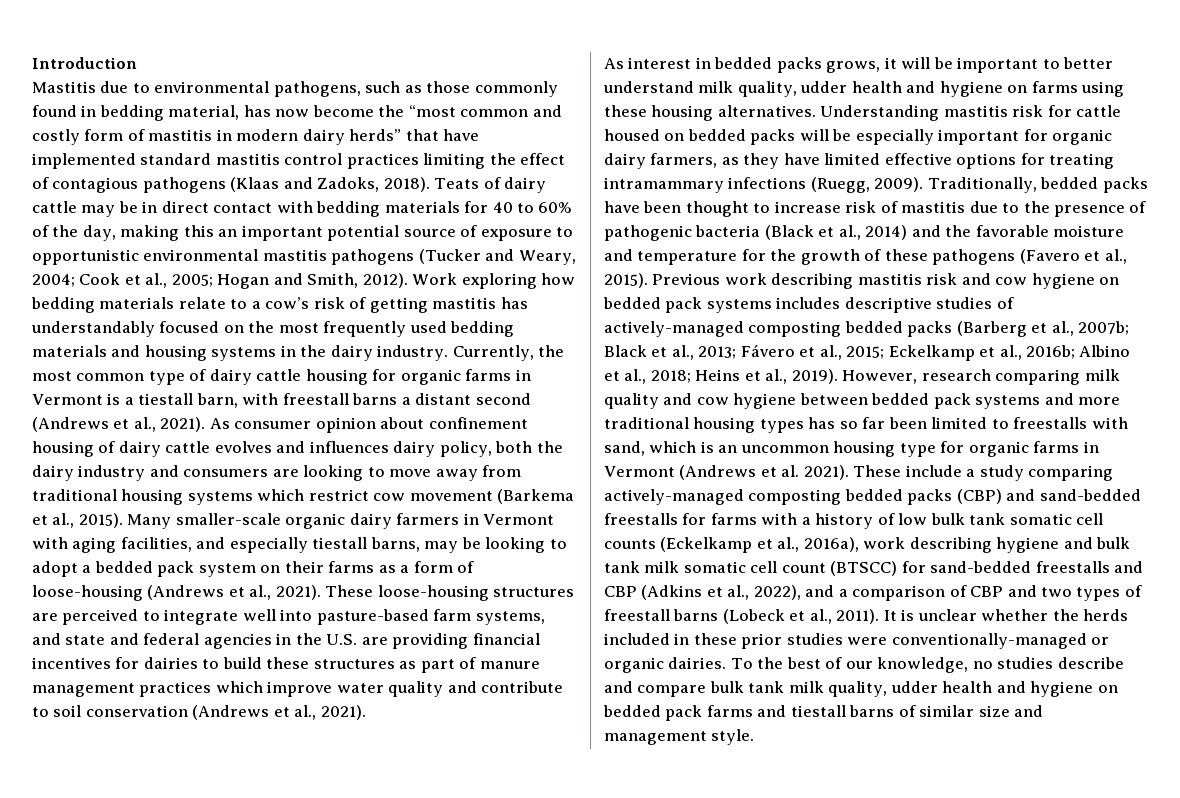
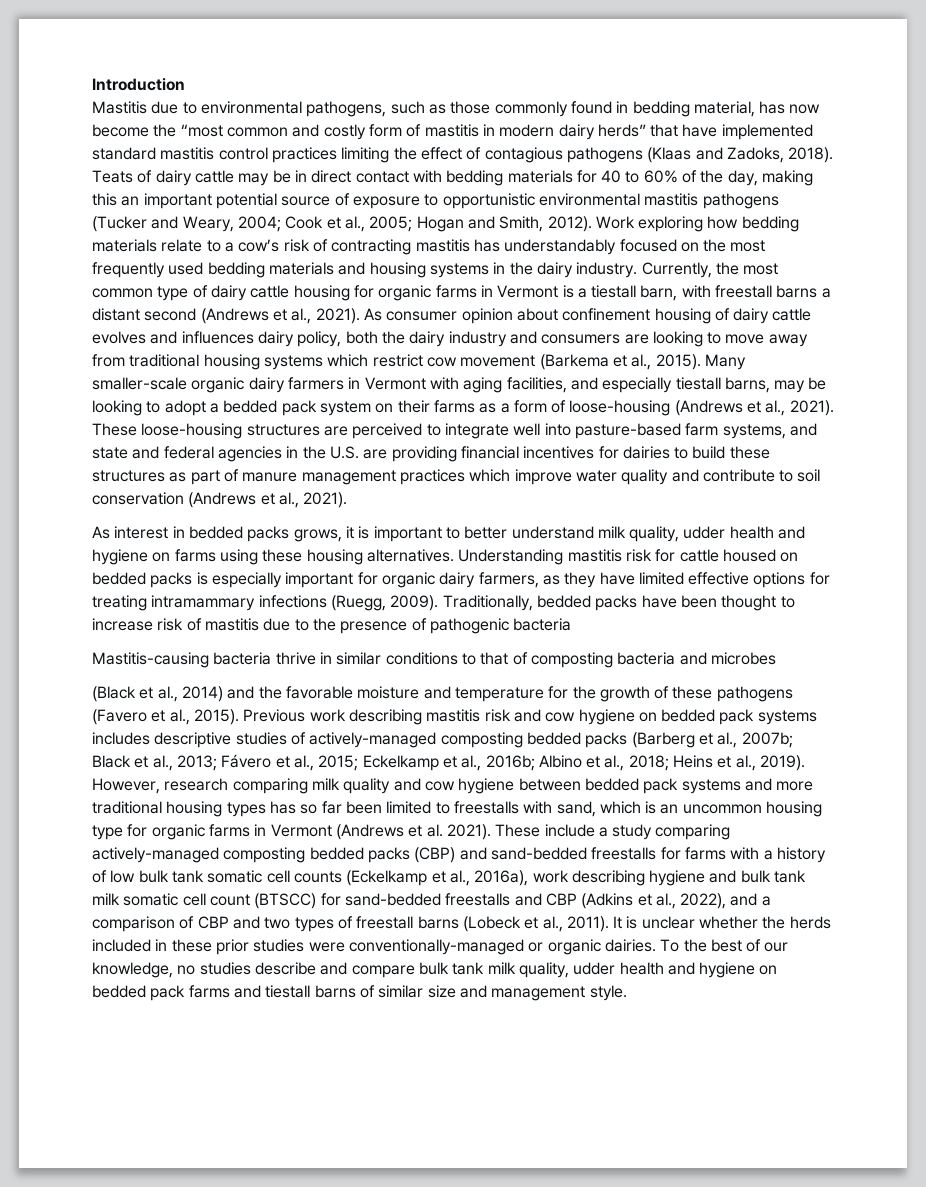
- Work exploring how bedding materials relate to a cow’s risk of getting mastitis has understandably focused on the most frequently used bedding materials and housing systems in the dairy industry.
+ Work exploring how bedding materials relate to a cow’s risk of contracting mastitis has understandably focused on the most frequently used bedding materials and housing systems in the dairy industry.
- As interest in bedded packs grows, it will be important to better understand milk quality, udder health and hygiene on farms using these housing alternatives.
+ As interest in bedded packs grows, it is important to better understand milk quality, udder health and hygiene on farms using these housing alternatives.
- Understanding mastitis risk for cattle housed on bedded packs will be especially important for organic dairy farmers, as they have limited effective options for treating intramammary infections (Ruegg, 2009).
+ Understanding mastitis risk for cattle housed on bedded packs is especially important for organic dairy farmers, as they have limited effective options for treating intramammary infections (Ruegg, 2009).
- Traditionally, bedded packs have been thought to increase risk of mastitis due to the presence of pathogenic bacteria (Black et al., 2014) and the favorable moisture and temperature for the growth of these pathogens (Favero et al., 2015).
+ Traditionally, bedded packs have been thought to increase risk of mastitis due to the presence of pathogenic bacteria
+ Mastitis-causing bacteria thrive in similar conditions to that of composting bacteria and microbes
+ (Black et al., 2014) and the favorable moisture and temperature for the growth of these pathogens (Favero et al., 2015).

